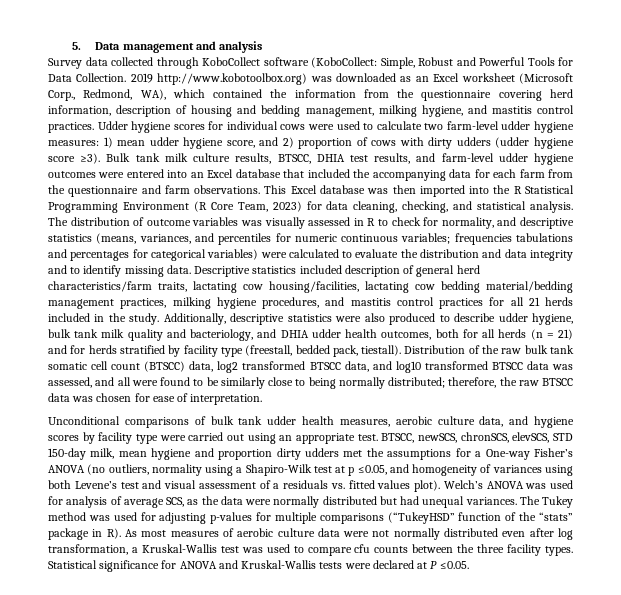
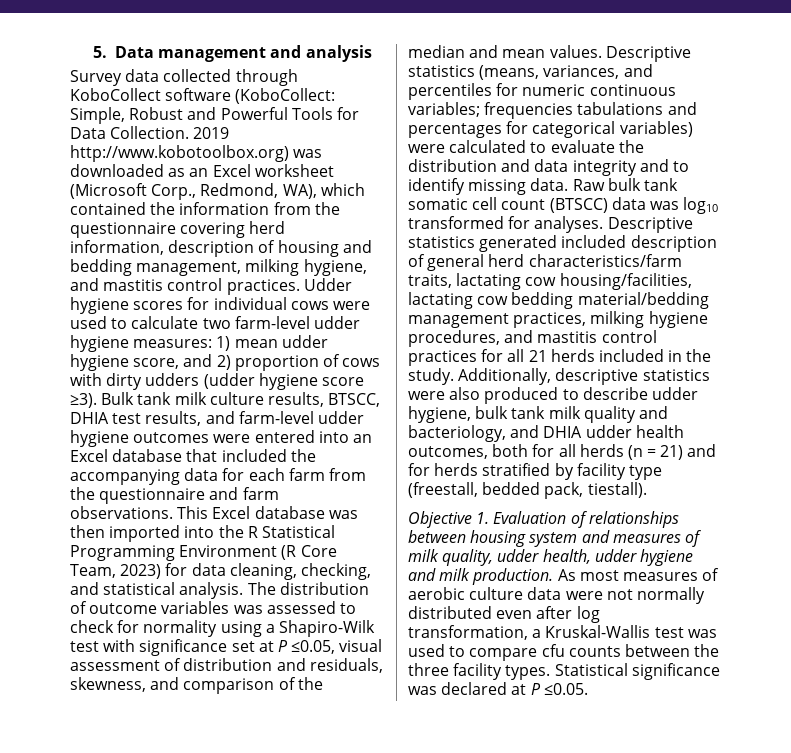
- The distribution of outcome variables was visually assessed in R to check for normality, and descriptive statistics (means, variances, and percentiles for numeric continuous variables; frequencies tabulations and percentages for categorical variables) were calculated to evaluate the distribution and data integrity and to identify missing data.
+ The distribution of outcome variables was assessed to check for normality using a Shapiro-Wilk test with significance set at P ≤0.05, visual assessment of distribution and residuals, skewness, and comparison of the median and mean values. Descriptive statistics (means, variances, and percentiles for numeric continuous variables; frequencies tabulations and percentages for categorical variables) were calculated to evaluate the distribution and data integrity and to identify missing data.
- Descriptive statistics included description of general herd characteristics/farm traits, lactating cow housing/facilities, lactating cow bedding material/bedding management practices, milking hygiene procedures, and mastitis control practices for all 21 herds included in the study.
+ Raw bulk tank somatic cell count (BTSCC) data was log10 transformed for analyses. Descriptive statistics generated included description of general herd characteristics/farm traits, lactating cow housing/facilities, lactating cow bedding material/bedding management practices, milking hygiene procedures, and mastitis control practices for all 21 herds included in the study.
- Additionally, descriptive statistics were also produced to describe udder hygiene, bulk tank milk quality and bacteriology, and DHIA udder health outcomes, both for all herds (n = 21) and for herds stratified by facility type (freestall, bedded pack, tiestall). Distribution of the raw bulk tank somatic cell count (BTSCC) data, log2 transformed BTSCC data, and log10 transformed BTSCC data was assessed, and all were found to be similarly close to being normally distributed; therefore, the raw BTSCC data was chosen for ease of interpretation.
- Unconditional comparisons of bulk tank udder health measures, aerobic culture data, and hygiene scores by facility type were carried out using an appropriate test. BTSCC, newSCS, chronSCS, elevSCS, STD 150-day milk, mean hygiene and proportion dirty udders met the assumptions for a One-way Fisher’s ANOVA (no outliers, normality using a Shapiro-Wilk test at p ≤0.05, and homogeneity of variances using both Levene’s test and visual assessment of a residuals vs. fitted values plot). Welch’s ANOVA was used for analysis of average SCS, as the data were normally distributed but had unequal variances. The Tukey method was used for adjusting p-values for multiple comparisons (“TukeyHSD” function of the “stats” package in R). As most measures of aerobic culture data were not normally distributed even after log transformation, a Kruskal-Wallis test was used to compare cfu counts between the three facility types.
+ Additionally, descriptive statistics were also produced to describe udder hygiene, bulk tank milk quality and bacteriology, and DHIA udder health outcomes, both for all herds (n = 21) and for herds stratified by facility type (freestall, bedded pack, tiestall).
+ Objective 1. Evaluation of relationships between housing system and measures of milk quality, udder health, udder hygiene and milk production. As most measures of aerobic culture data were not normally distributed even after log transformation, a Kruskal-Wallis test was used to compare cfu counts between the three facility types.
- Statistical significance for ANOVA and Kruskal-Wallis tests were declared at P ≤0.05.
+ Statistical significance was declared at P ≤0.05.

